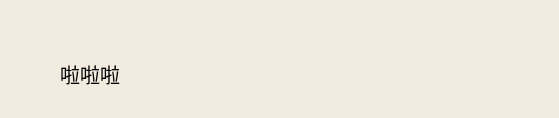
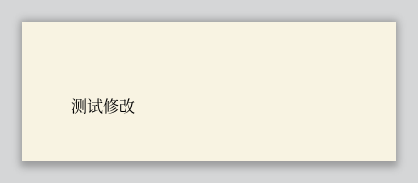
- 啦啦啦
+ 测试修改

